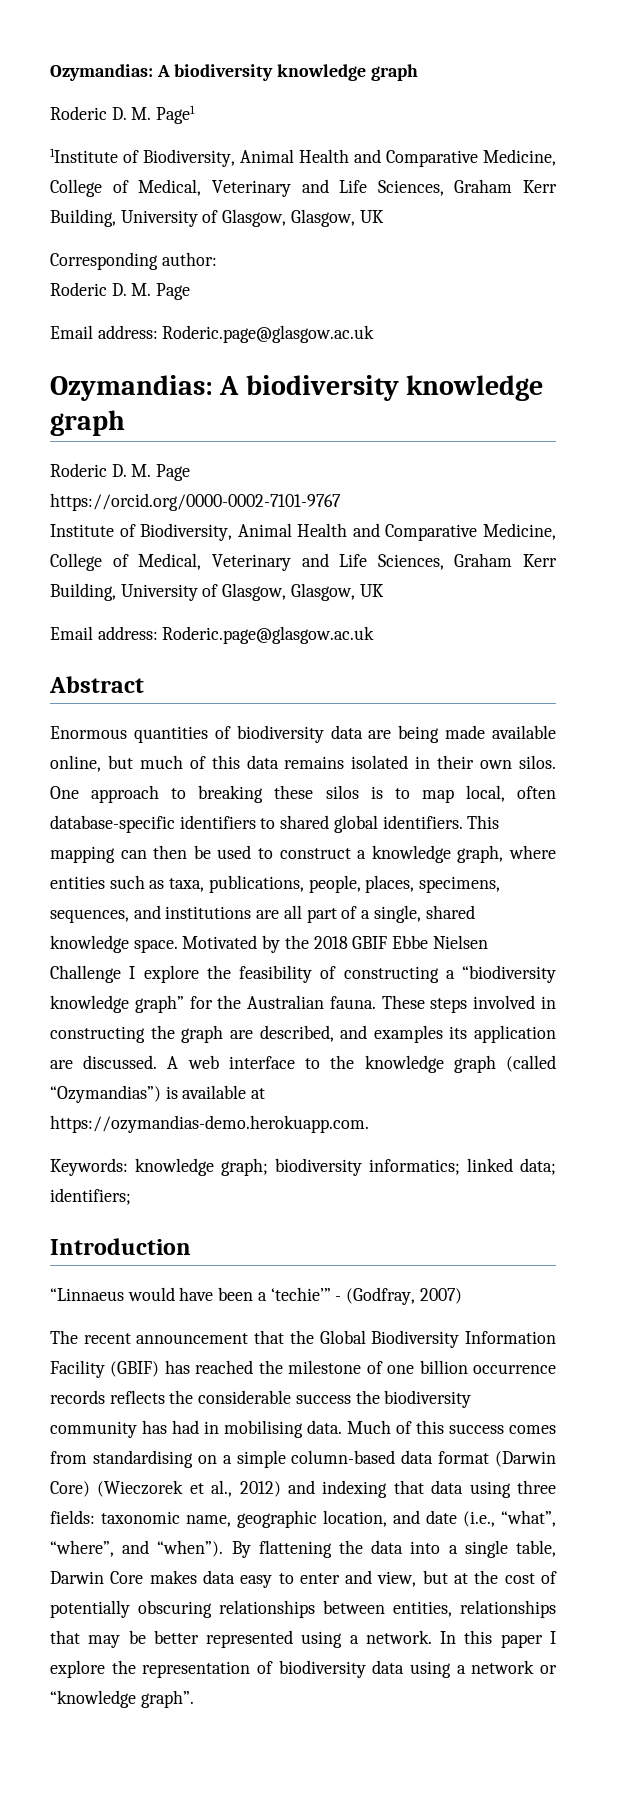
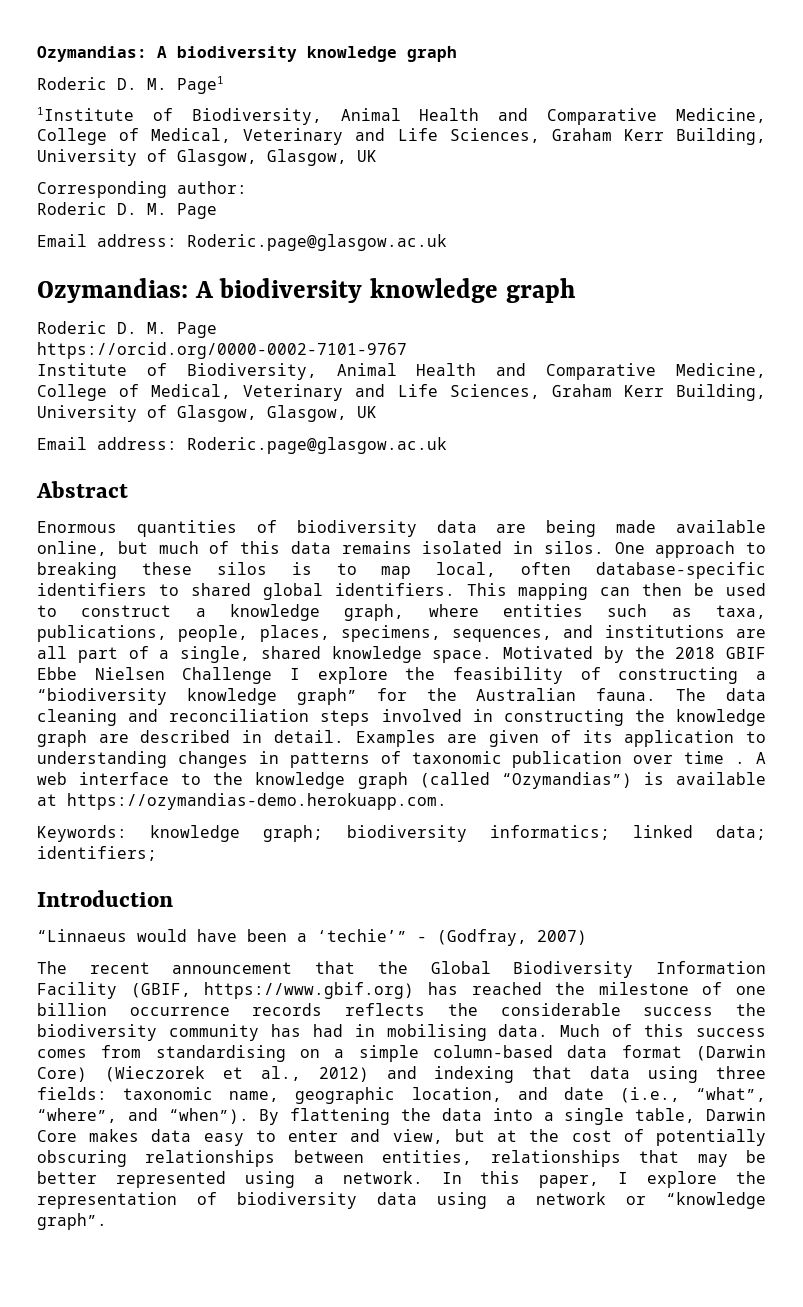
- Enormous quantities of biodiversity data are being made available online, but much of this data remains isolated in their own silos.
+ Enormous quantities of biodiversity data are being made available online, but much of this data remains isolated in silos.
- These steps involved in constructing the graph are described, and examples its application are discussed.
+ The data cleaning and reconciliation steps involved in constructing the knowledge graph are described in detail. Examples are given of its application to understanding changes in patterns of taxonomic publication over time .
- The recent announcement that the Global Biodiversity Information Facility (GBIF) has reached the milestone of one billion occurrence records reflects the considerable success the biodiversity community has had in mobilising data.
+ The recent announcement that the Global Biodiversity Information Facility (GBIF, https://www.gbif.org) has reached the milestone of one billion occurrence records reflects the considerable success the biodiversity community has had in mobilising data.
- In this paper I explore the representation of biodiversity data using a network or “knowledge graph”.
+ In this paper, I explore the representation of biodiversity data using a network or “knowledge graph”.

